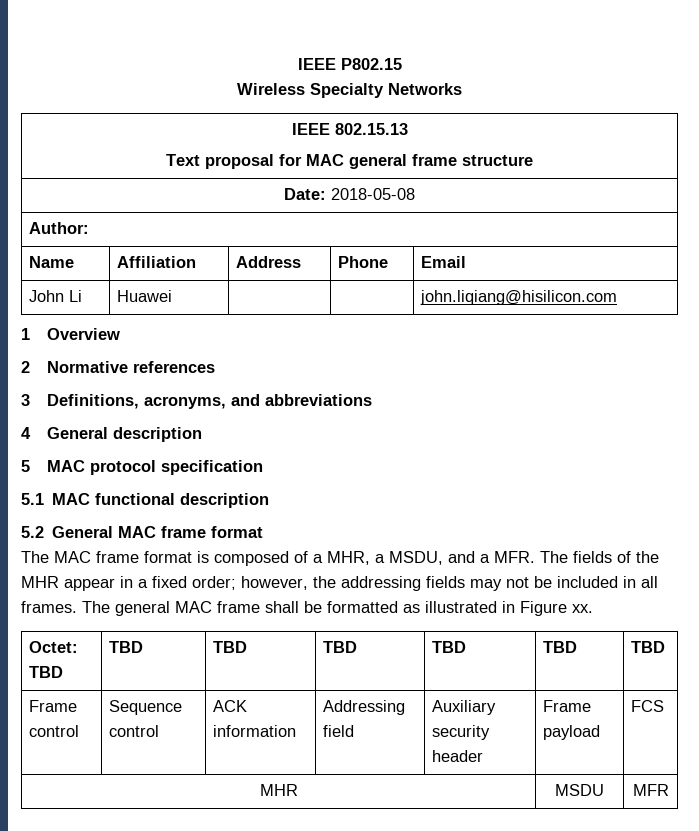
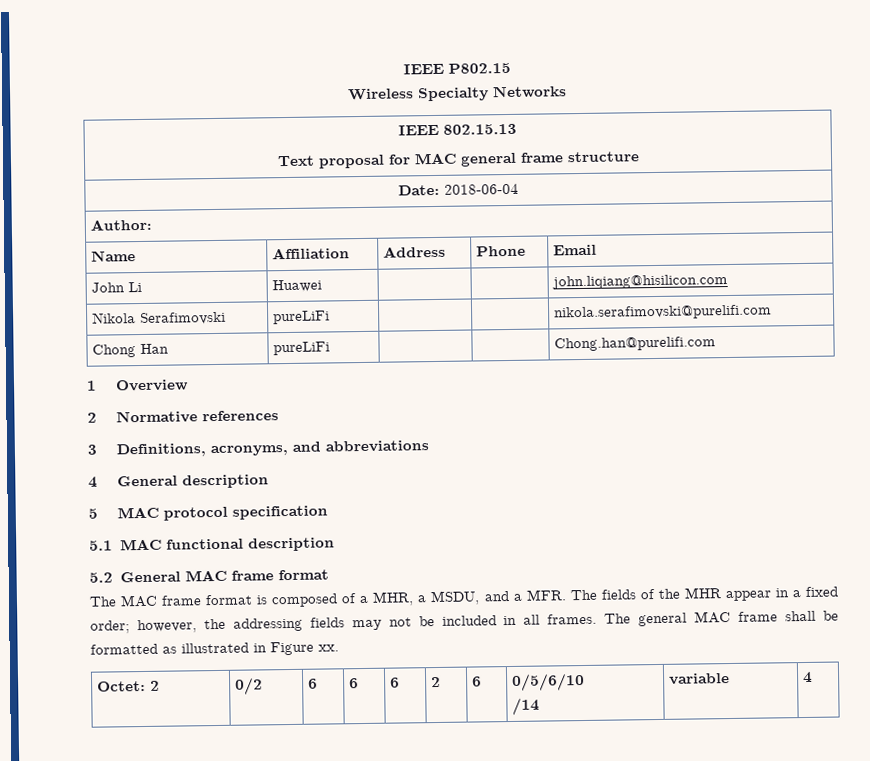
- Date: 2018-05-08
+ Date: 2018-06-04
+ Nikola Serafimovski | pureLiFi | | | nikola.serafimovski@purelifi.com
+ Chong Han | pureLiFi | | | Chong.han@purelifi.com
- Octet: TBD | TBD | TBD | TBD | TBD | TBD | TBD
- Frame control | Sequence control | ACK information | Addressing field | Auxiliary security header | Frame payload | FCS
- MHR | MSDU | MFR
+ Octet: 2 | 0/2 | 6 | 6 | 6 | 2 | 6 | 0/5/6/10
+ /14 | variable | 4

